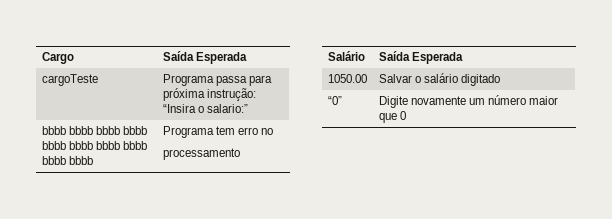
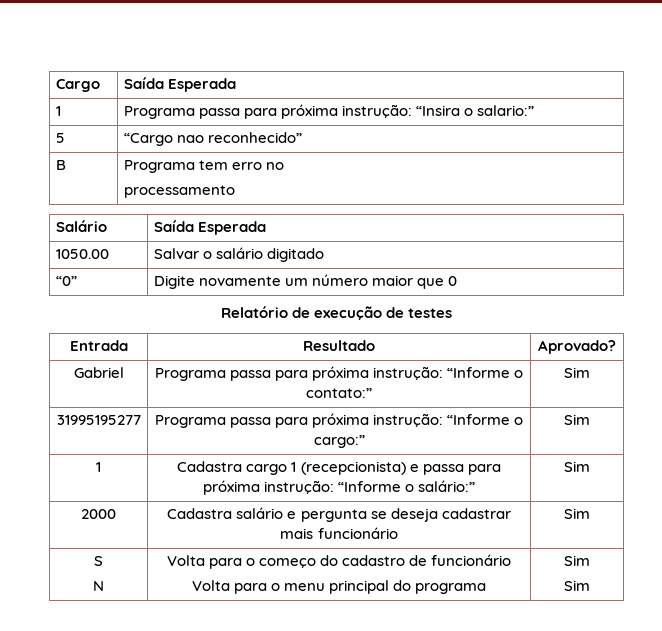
- cargoTeste | Programa passa para próxima instrução: “Insira o salario:”
+ 1 | Programa passa para próxima instrução: “Insira o salario:”
- bbbb bbbb bbbb bbbb bbbb bbbb bbbb bbbb bbbb bbbb | Programa tem erro no
+ 5 | “Cargo nao reconhecido”
+ B | Programa tem erro no
+ Relatório de execução de testes
+ Entrada | Resultado | Aprovado?
+ Gabriel | Programa passa para próxima instrução: “Informe o contato:” | Sim
+ 31995195277 | Programa passa para próxima instrução: “Informe o cargo:” | Sim
+ 1 | Cadastra cargo 1 (recepcionista) e passa para próxima instrução: “Informe o salário:” | Sim
+ 2000 | Cadastra salário e pergunta se deseja cadastrar mais funcionário | Sim
+ S
+ N | Volta para o começo do cadastro de funcionário
+ Volta para o menu principal do programa | Sim
+ Sim

